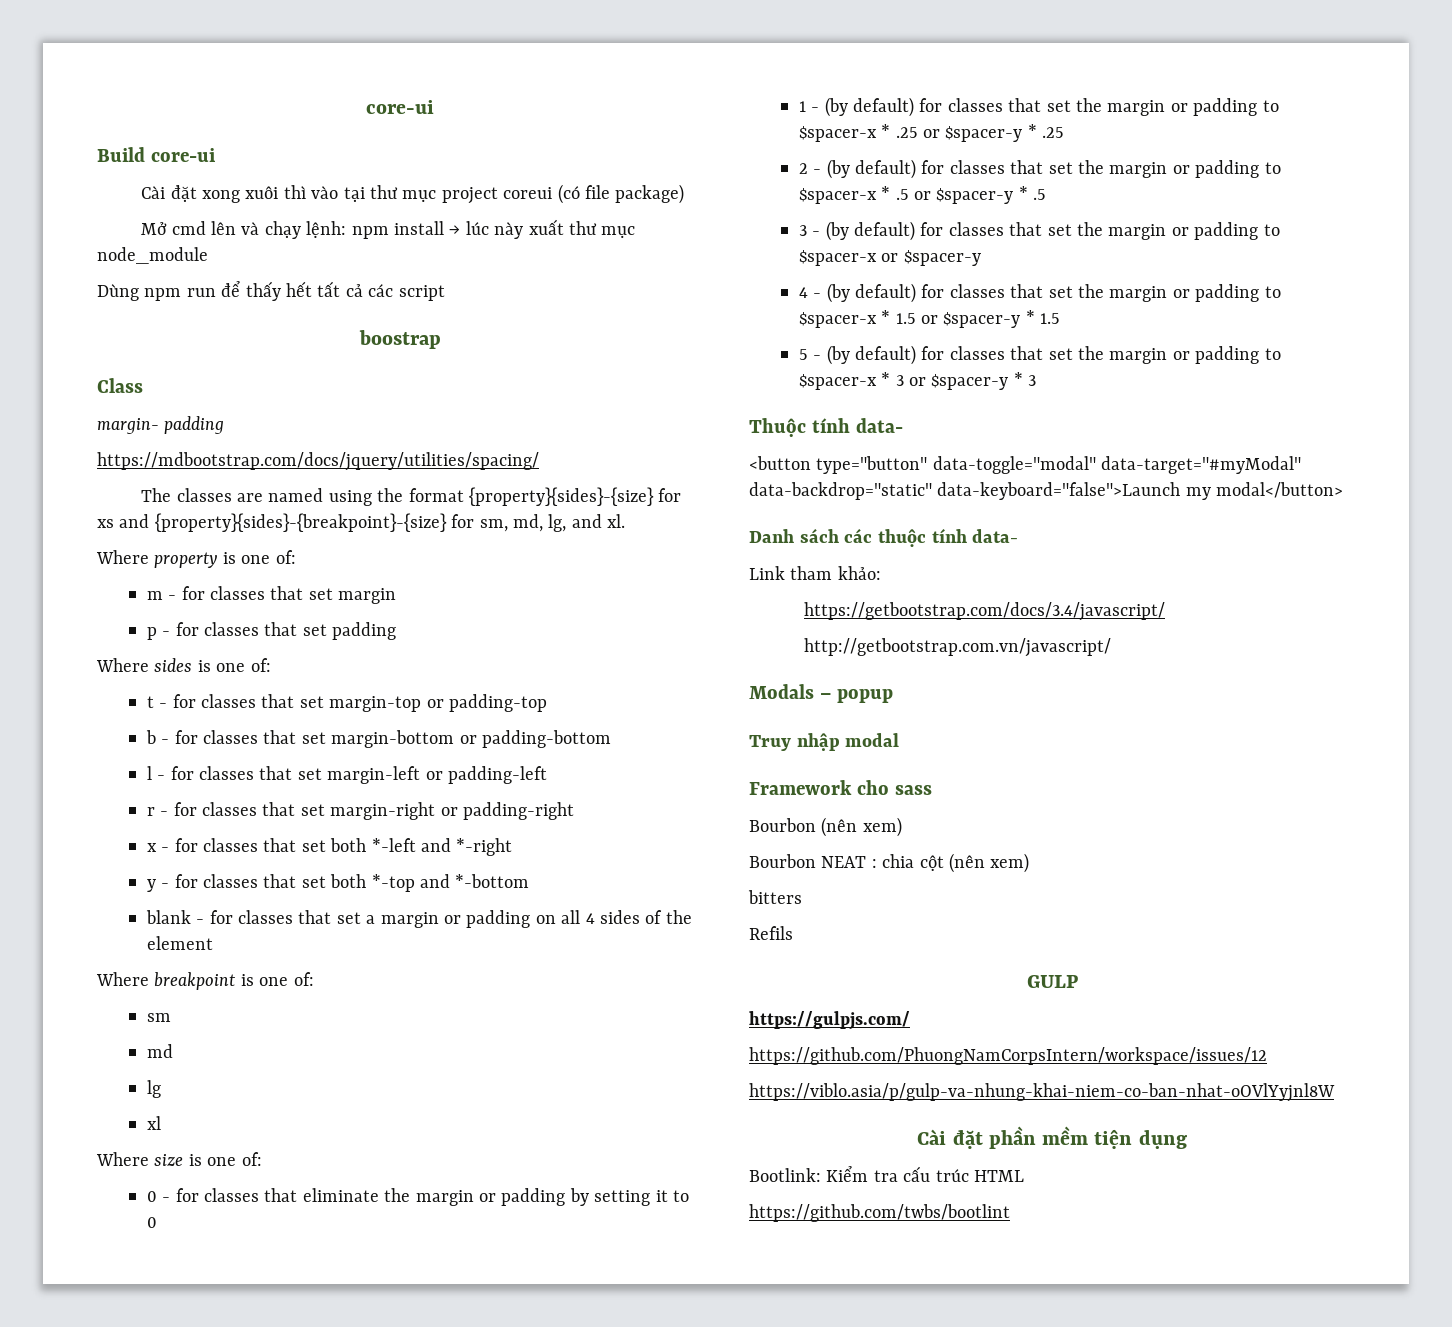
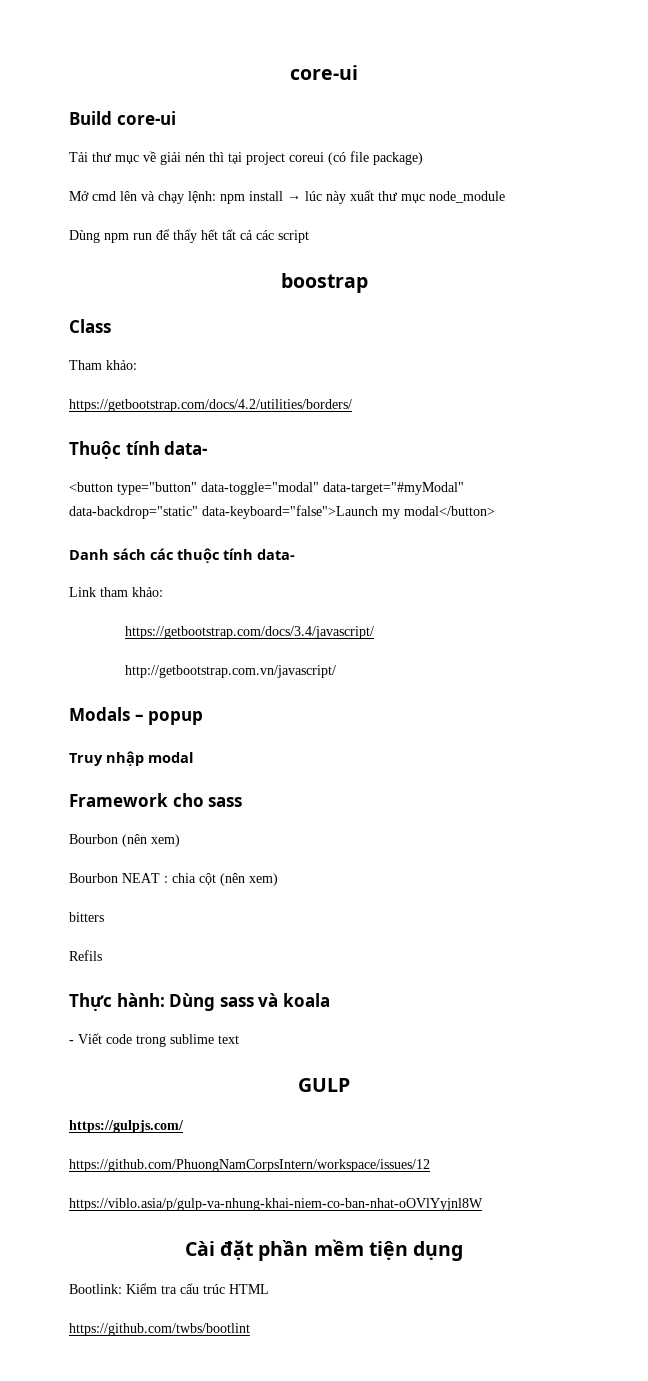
- Cài đặt xong xuôi thì vào tại thư mục project coreui (có file package)
+ Tải thư mục về giải nén thì tại project coreui (có file package)
- margin- padding
- https://mdbootstrap.com/docs/jquery/utilities/spacing/
- The classes are named using the format {property}{sides}-{size} for xs and {property}{sides}-{breakpoint}-{size} for sm, md, lg, and xl.
- Where property is one of:
- m - for classes that set margin
- p - for classes that set padding
- Where sides is one of:
- t - for classes that set margin-top or padding-top
- b - for classes that set margin-bottom or padding-bottom
- l - for classes that set margin-left or padding-left
- r - for classes that set margin-right or padding-right
- x - for classes that set both *-left and *-right
- y - for classes that set both *-top and *-bottom
- blank - for classes that set a margin or padding on all 4 sides of the element
- Where breakpoint is one of:
- sm
- md
- lg
- xl
- Where size is one of:
- 0 - for classes that eliminate the margin or padding by setting it to 0
- 1 - (by default) for classes that set the margin or padding to $spacer-x * .25 or $spacer-y * .25
- 2 - (by default) for classes that set the margin or padding to $spacer-x * .5 or $spacer-y * .5
- 3 - (by default) for classes that set the margin or padding to $spacer-x or $spacer-y
- 4 - (by default) for classes that set the margin or padding to $spacer-x * 1.5 or $spacer-y * 1.5
- 5 - (by default) for classes that set the margin or padding to $spacer-x * 3 or $spacer-y * 3
+ Tham khảo:
+ https://getbootstrap.com/docs/4.2/utilities/borders/
+ Thực hành: Dùng sass và koala
+ - Viết code trong sublime text

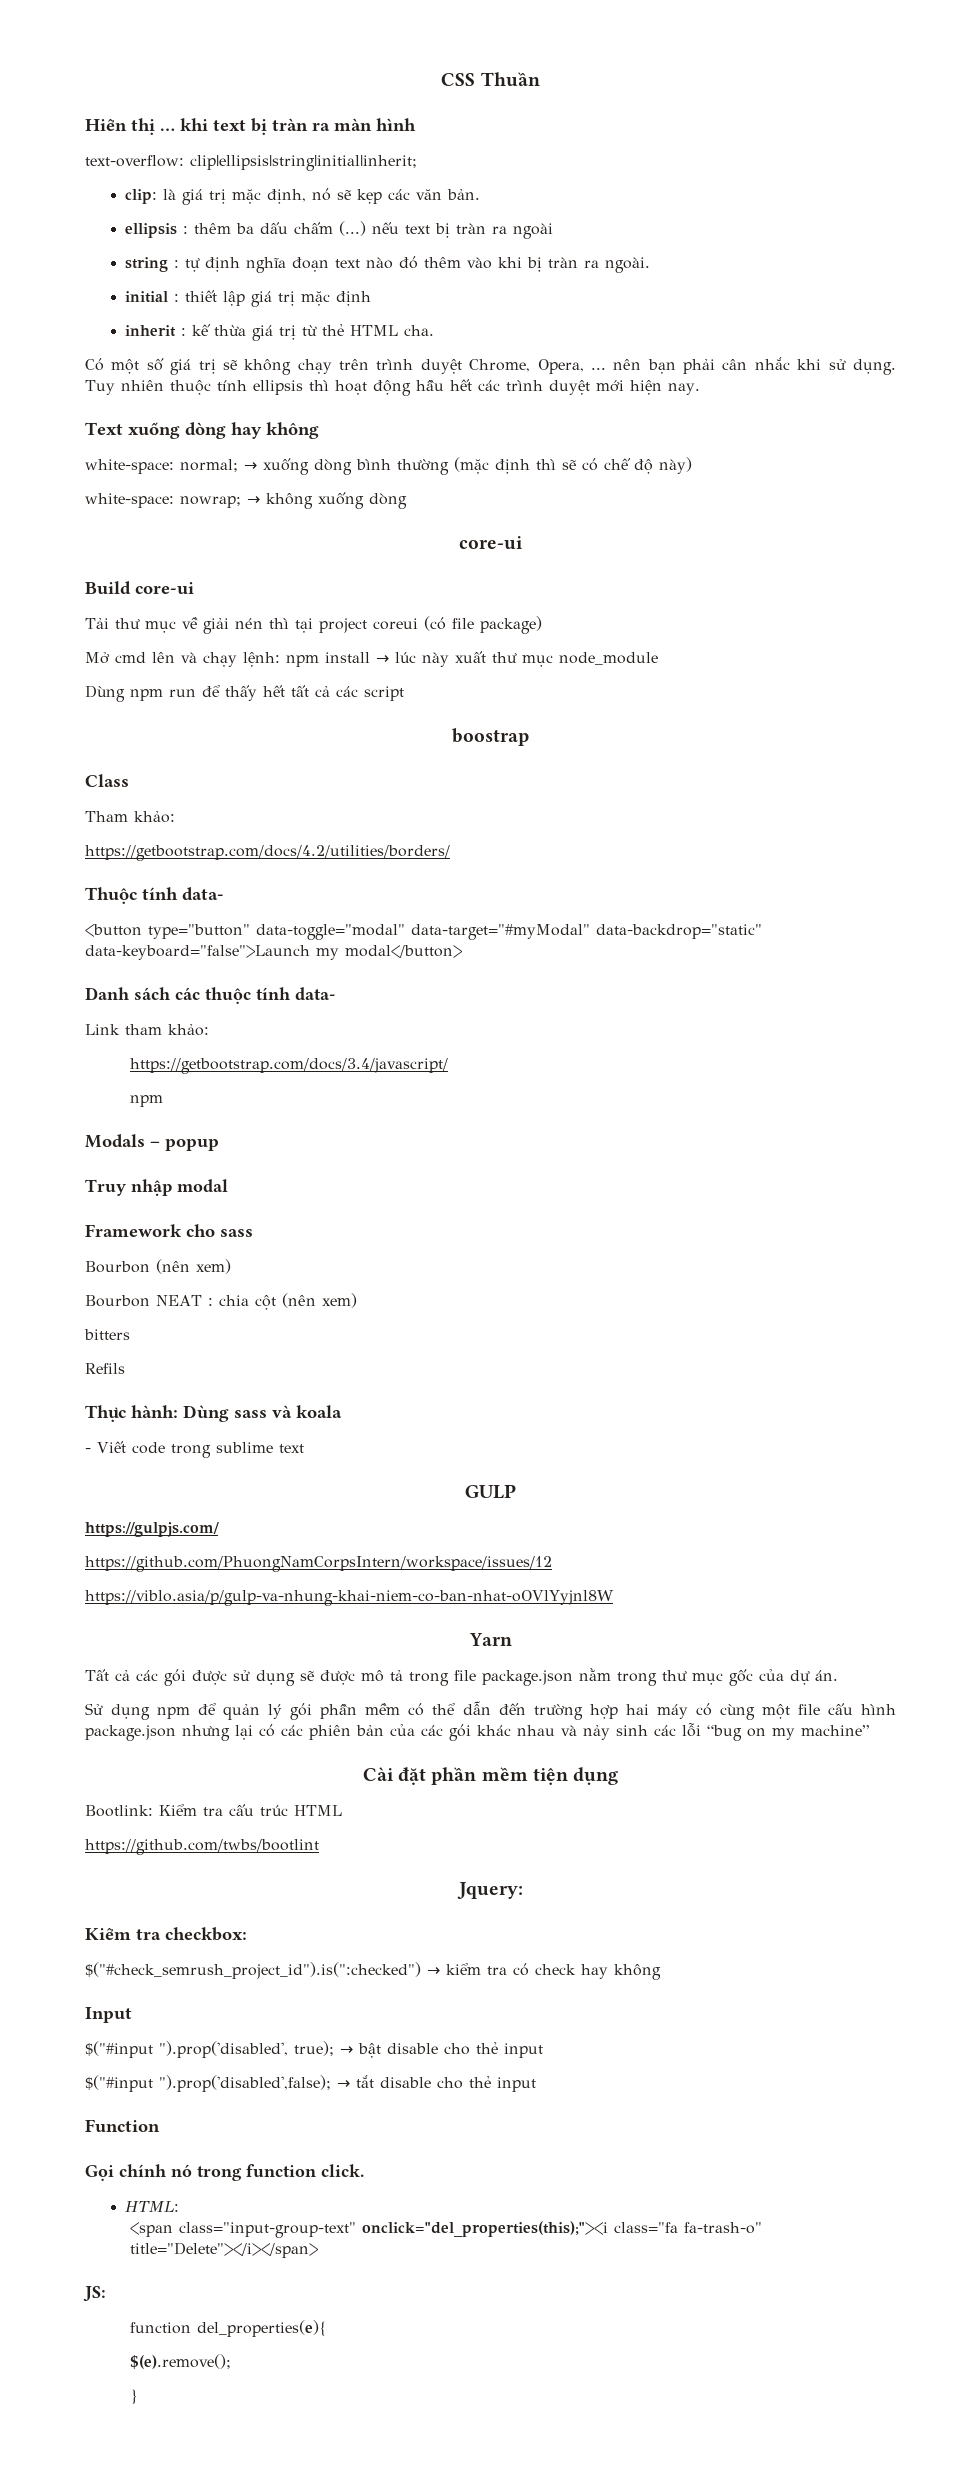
+ CSS Thuần
+ Hiển thị … khi text bị tràn ra màn hình
+ text-overflow: clip|ellipsis|string|initial|inherit;
+ clip: là giá trị mặc định, nó sẽ kẹp các văn bản.
+ ellipsis : thêm ba dấu chấm (...) nếu text bị tràn ra ngoài
+ string : tự định nghĩa đoạn text nào đó thêm vào khi bị tràn ra ngoài.
+ initial : thiết lập giá trị mặc định
+ inherit : kế thừa giá trị từ thẻ HTML cha.
+ Có một số giá trị sẽ không chạy trên trình duyệt Chrome, Opera, ... nên bạn phải cân nhắc khi sử dụng. Tuy nhiên thuộc tính ellipsis thì hoạt động hầu hết các trình duyệt mới hiện nay.
+ Text xuống dòng hay không
+ white-space: normal; → xuống dòng bình thường (mặc định thì sẽ có chế độ này)
+ white-space: nowrap; → không xuống dòng
  https://getbootstrap.com/docs/3.4/javascript/
- http://getbootstrap.com.vn/javascript/
+ npm
+ Yarn
+ Tất cả các gói được sử dụng sẽ được mô tả trong file package.json nằm trong thư mục gốc của dự án.
+ Sử dụng npm để quản lý gói phần mềm có thể dẫn đến trường hợp hai máy có cùng một file cấu hình package.json nhưng lại có các phiên bản của các gói khác nhau và nảy sinh các lỗi “bug on my machine”
+ Jquery:
+ Kiểm tra checkbox:
+ $("#check_semrush_project_id").is(":checked") → kiểm tra có check hay không
+ Input
+ $("#input ").prop('disabled', true); → bật disable cho thẻ input
+ $("#input ").prop('disabled',false); → tắt disable cho thẻ input
+ Function
+ Gọi chính nó trong function click.
+ HTML:
+ <span class="input-group-text" onclick="del_properties(this);"><i class="fa fa-trash-o" title="Delete"></i></span>
+ JS:
+ function del_properties(e){
+ $(e).remove();
+ }

